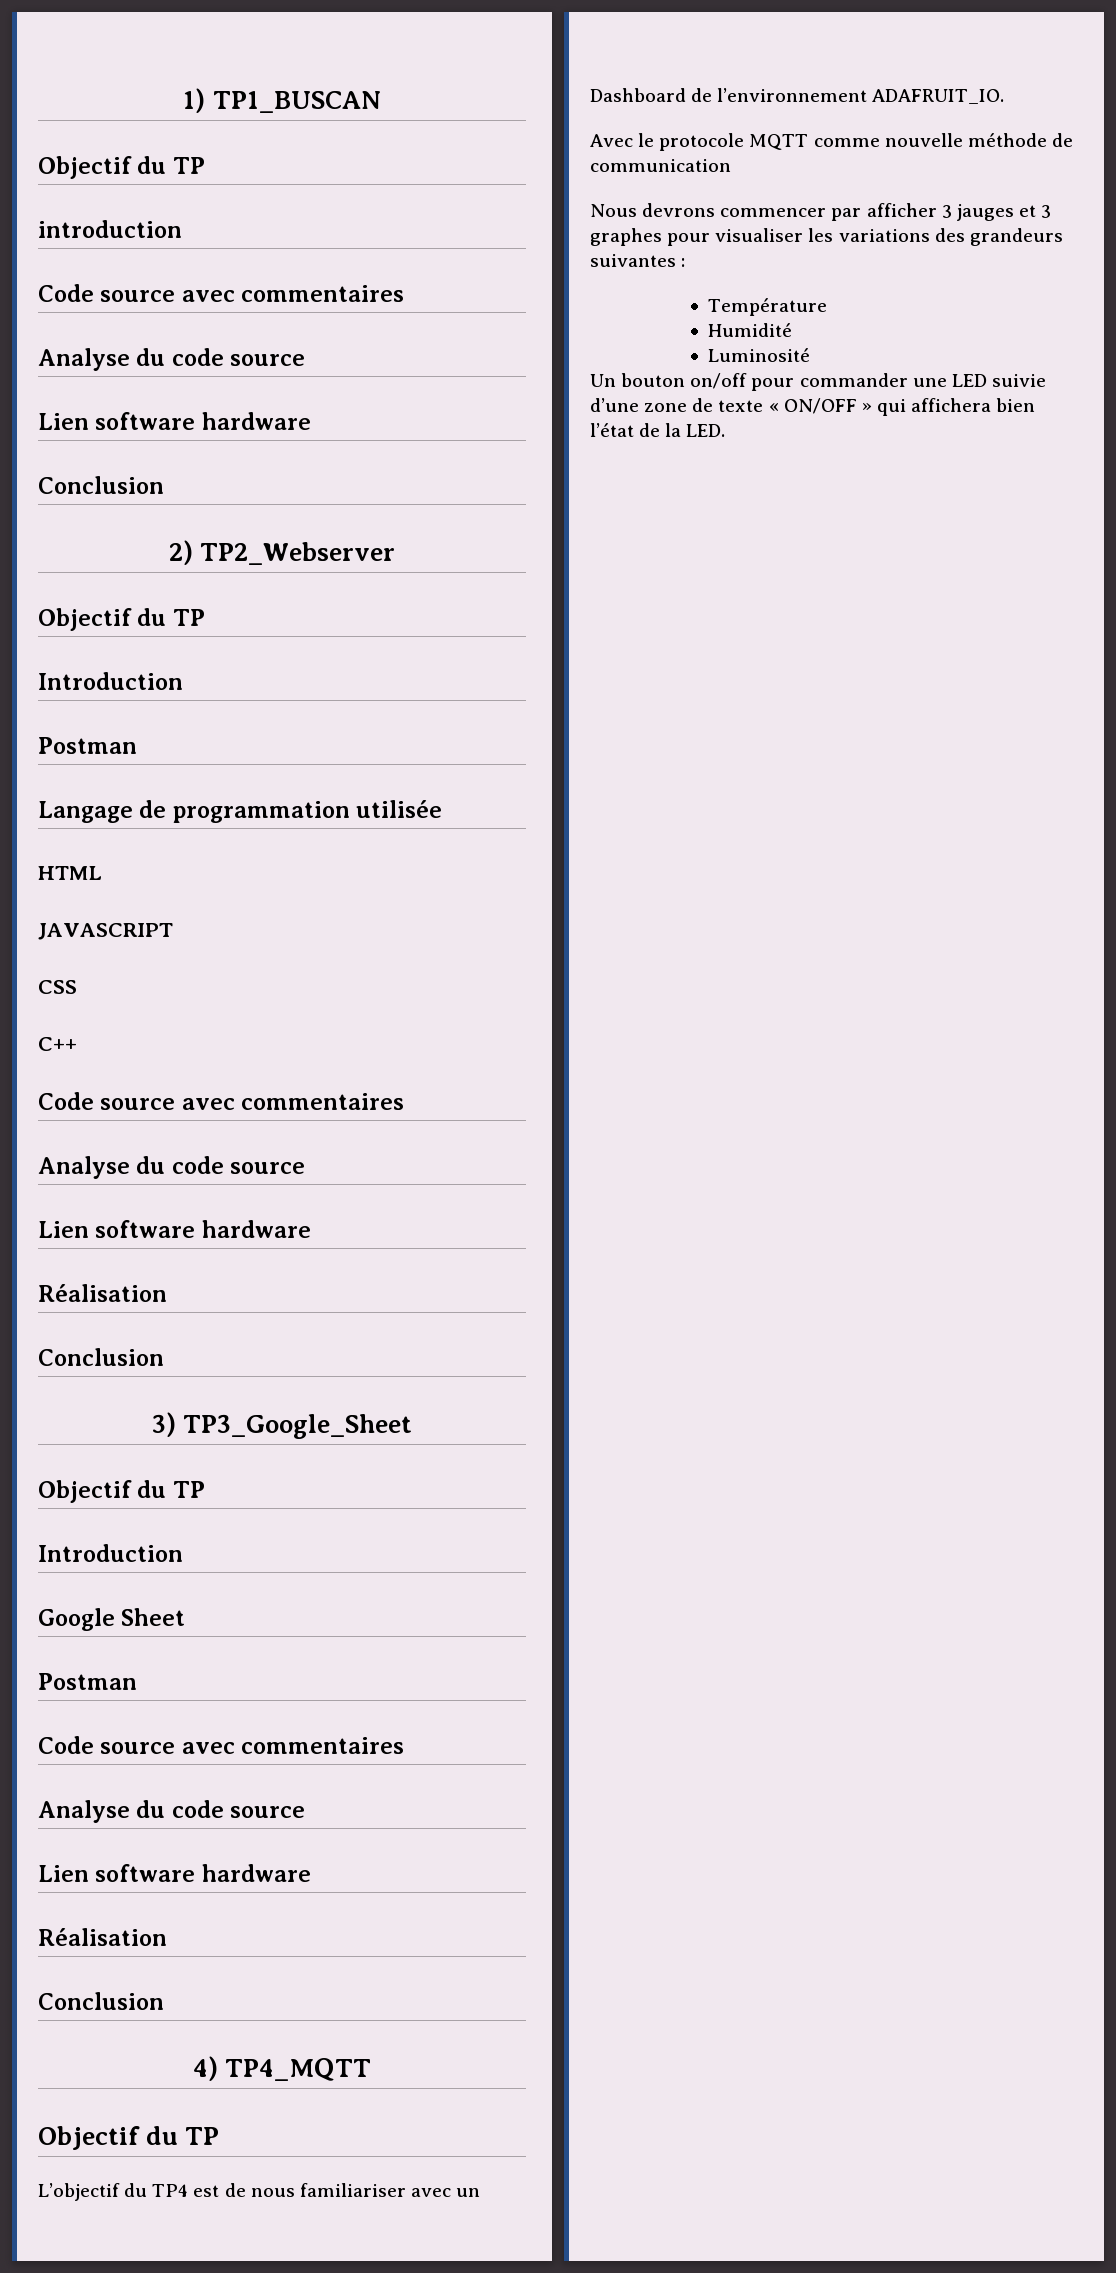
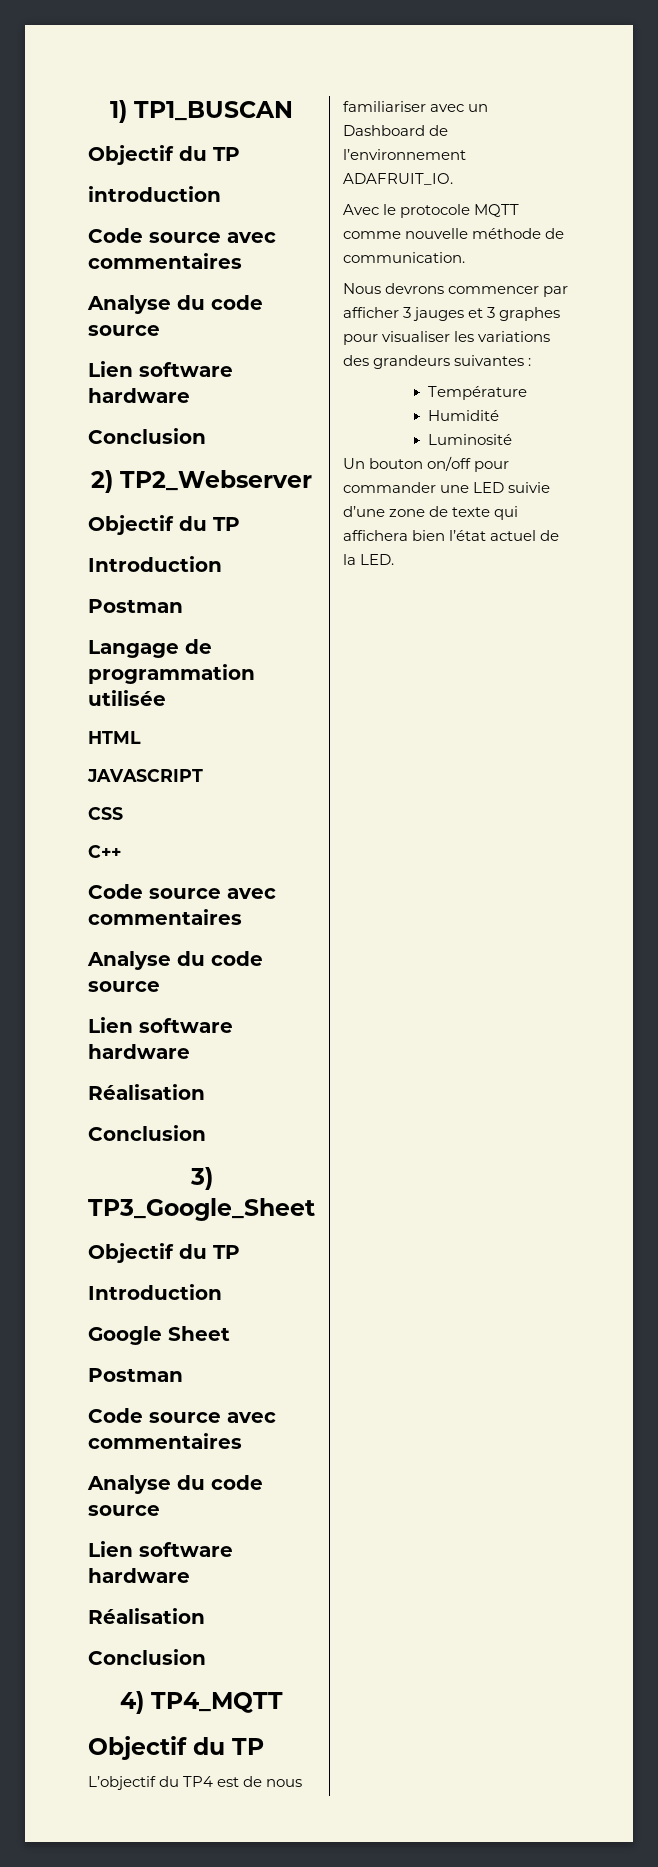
- Avec le protocole MQTT comme nouvelle méthode de communication
+ Avec le protocole MQTT comme nouvelle méthode de communication.
- Un bouton on/off pour commander une LED suivie d’une zone de texte « ON/OFF » qui affichera bien l’état de la LED.
+ Un bouton on/off pour commander une LED suivie d’une zone de texte qui affichera bien l’état actuel de la LED.

